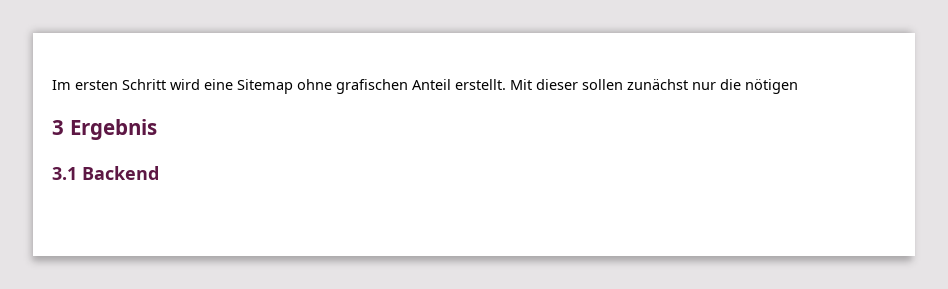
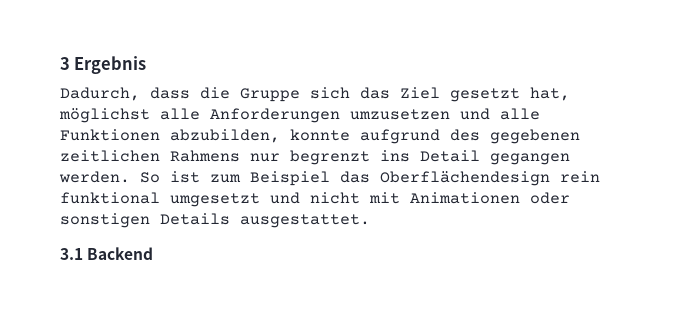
- Im ersten Schritt wird eine Sitemap ohne grafischen Anteil erstellt. Mit dieser sollen zunächst nur die nötigen
  3 Ergebnis
+ Dadurch, dass die Gruppe sich das Ziel gesetzt hat, möglichst alle Anforderungen umzusetzen und alle Funktionen abzubilden, konnte aufgrund des gegebenen zeitlichen Rahmens nur begrenzt ins Detail gegangen werden. So ist zum Beispiel das Oberflächendesign rein funktional umgesetzt und nicht mit Animationen oder sonstigen Details ausgestattet.

